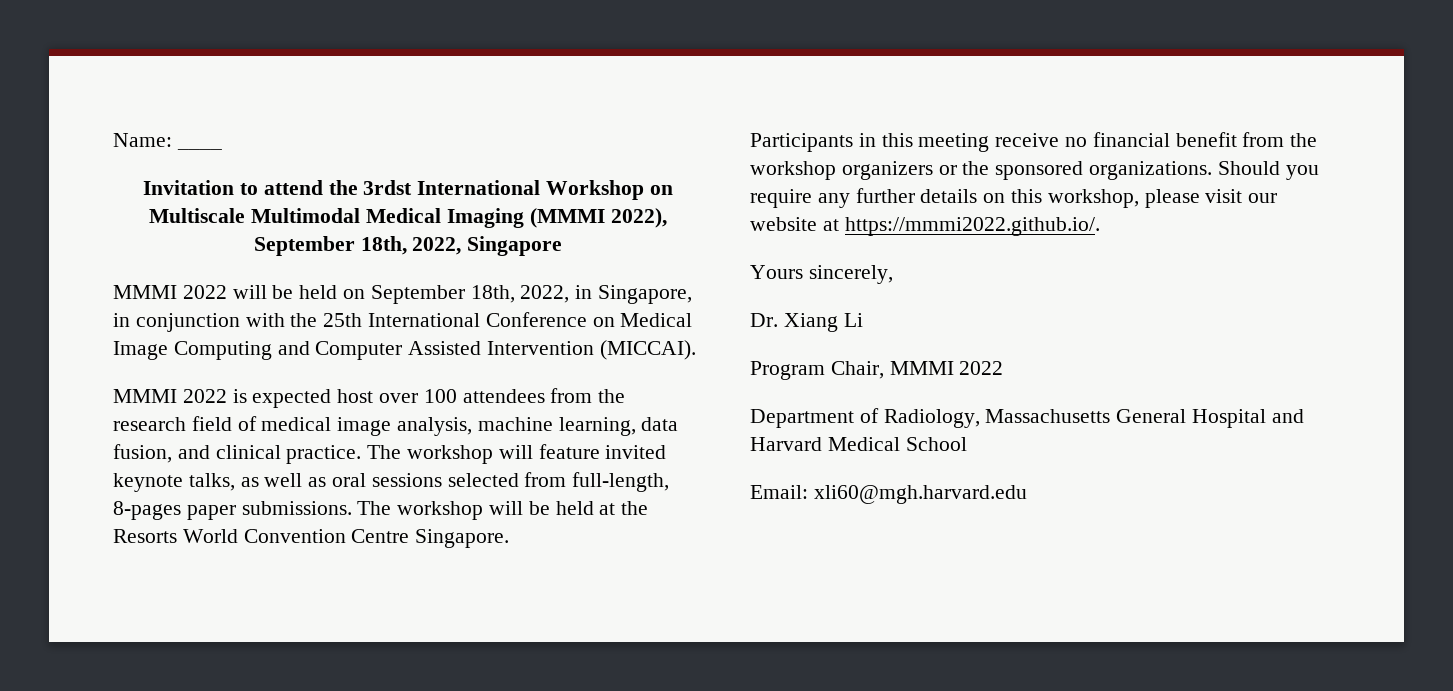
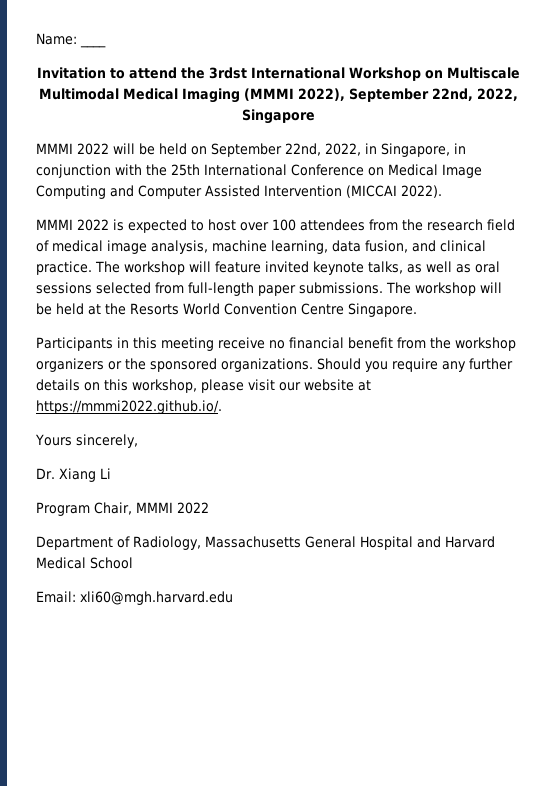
- Invitation to attend the 3rdst International Workshop on Multiscale Multimodal Medical Imaging (MMMI 2022), September 18th, 2022, Singapore
+ Invitation to attend the 3rdst International Workshop on Multiscale Multimodal Medical Imaging (MMMI 2022), September 22nd, 2022, Singapore
- MMMI 2022 will be held on September 18th, 2022, in Singapore, in conjunction with the 25th International Conference on Medical Image Computing and Computer Assisted Intervention (MICCAI).
+ MMMI 2022 will be held on September 22nd, 2022, in Singapore, in conjunction with the 25th International Conference on Medical Image Computing and Computer Assisted Intervention (MICCAI 2022).
- MMMI 2022 is expected host over 100 attendees from the research field of medical image analysis, machine learning, data fusion, and clinical practice.
+ MMMI 2022 is expected to host over 100 attendees from the research field of medical image analysis, machine learning, data fusion, and clinical practice.
- The workshop will feature invited keynote talks, as well as oral sessions selected from full-length, 8-pages paper submissions.
+ The workshop will feature invited keynote talks, as well as oral sessions selected from full-length paper submissions.

